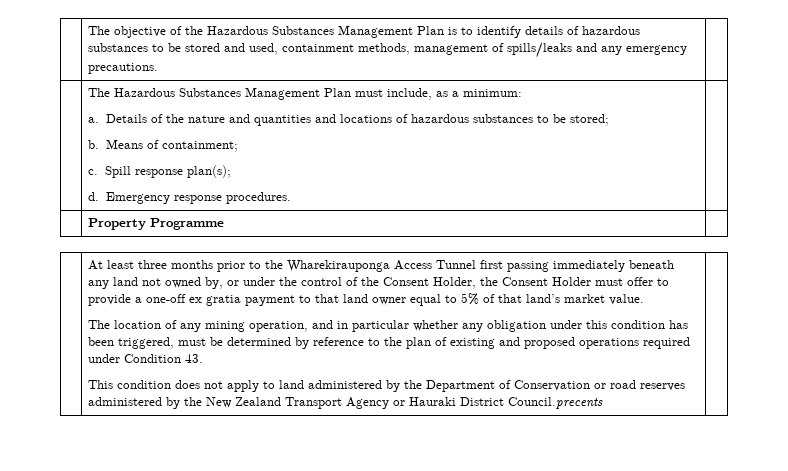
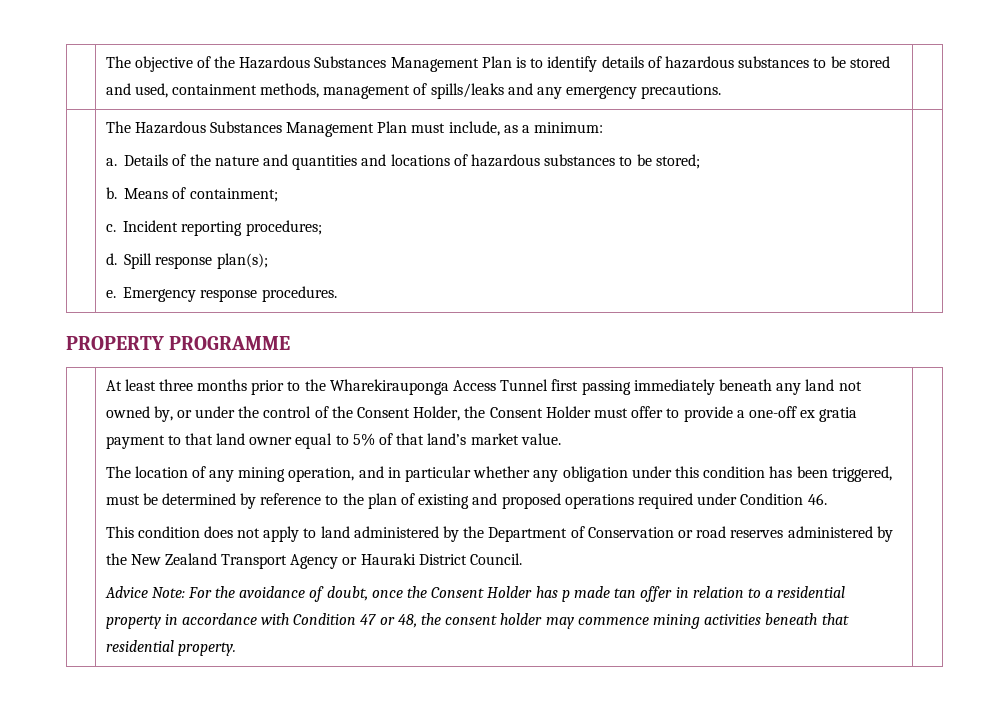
+ Incident reporting procedures;
+ d.
- d.
+ e.
- | Property Programme |
+ PROPERTY PROGRAMME
- The location of any mining operation, and in particular whether any obligation under this condition has been triggered, must be determined by reference to the plan of existing and proposed operations required under Condition 43.
+ The location of any mining operation, and in particular whether any obligation under this condition has been triggered, must be determined by reference to the plan of existing and proposed operations required under Condition 46.
- This condition does not apply to land administered by the Department of Conservation or road reserves administered by the New Zealand Transport Agency or Hauraki District Council.precents
+ This condition does not apply to land administered by the Department of Conservation or road reserves administered by the New Zealand Transport Agency or Hauraki District Council.
+ Advice Note: For the avoidance of doubt, once the Consent Holder has p made tan offer in relation to a residential property in accordance with Condition 47 or 48, the consent holder may commence mining activities beneath that residential property.

